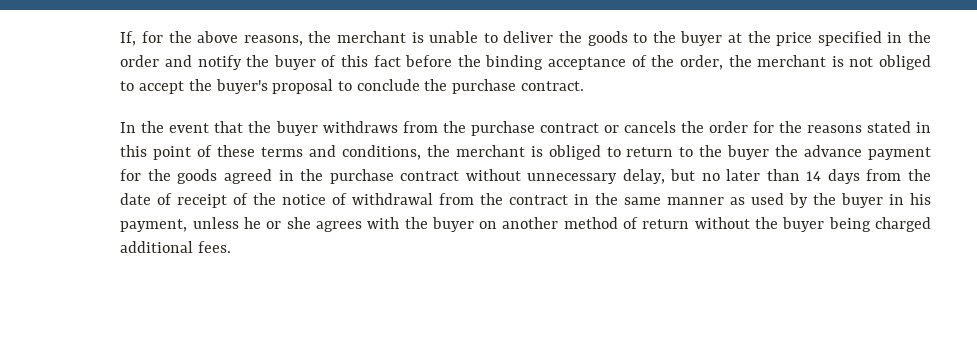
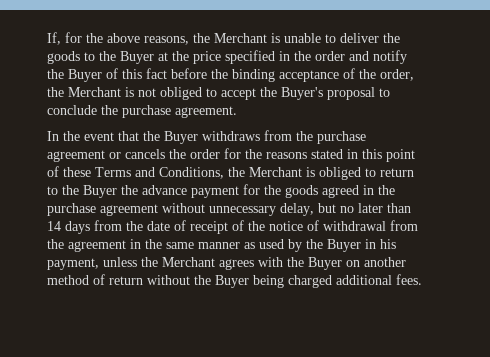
- If, for the above reasons, the merchant is unable to deliver the goods to the buyer at the price specified in the order and notify the buyer of this fact before the binding acceptance of the order, the merchant is not obliged to accept the buyer's proposal to conclude the purchase contract.
+ If, for the above reasons, the Merchant is unable to deliver the goods to the Buyer at the price specified in the order and notify the Buyer of this fact before the binding acceptance of the order, the Merchant is not obliged to accept the Buyer's proposal to conclude the purchase agreement.
- In the event that the buyer withdraws from the purchase contract or cancels the order for the reasons stated in this point of these terms and conditions, the merchant is obliged to return to the buyer the advance payment for the goods agreed in the purchase contract without unnecessary delay, but no later than 14 days from the date of receipt of the notice of withdrawal from the contract in the same manner as used by the buyer in his payment, unless he or she agrees with the buyer on another method of return without the buyer being charged additional fees.
+ In the event that the Buyer withdraws from the purchase agreement or cancels the order for the reasons stated in this point of these Terms and Conditions, the Merchant is obliged to return to the Buyer the advance payment for the goods agreed in the purchase agreement without unnecessary delay, but no later than 14 days from the date of receipt of the notice of withdrawal from the agreement in the same manner as used by the Buyer in his payment, unless the Merchant agrees with the Buyer on another method of return without the Buyer being charged additional fees.

